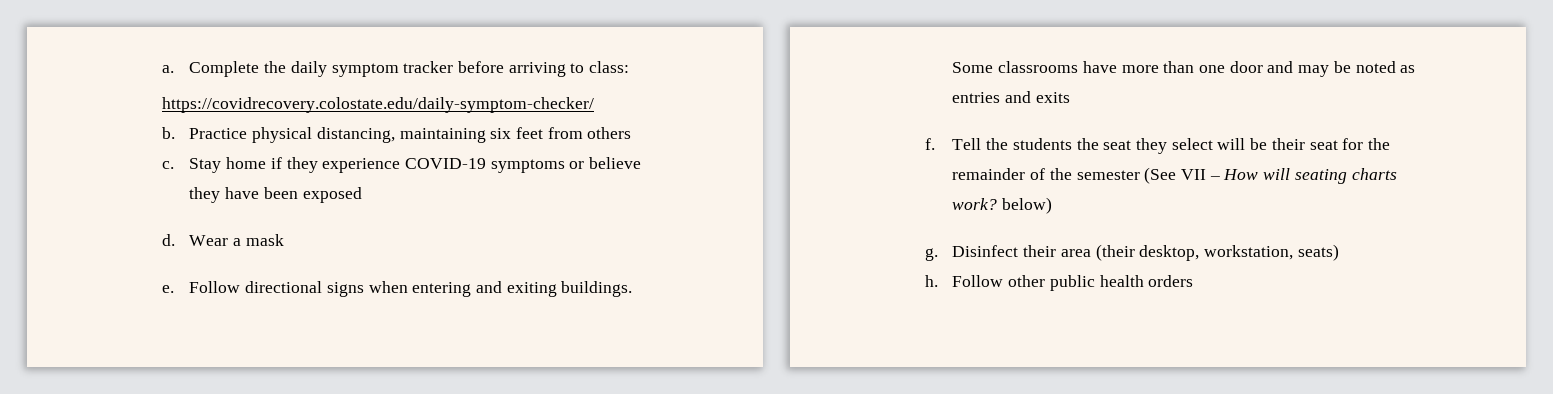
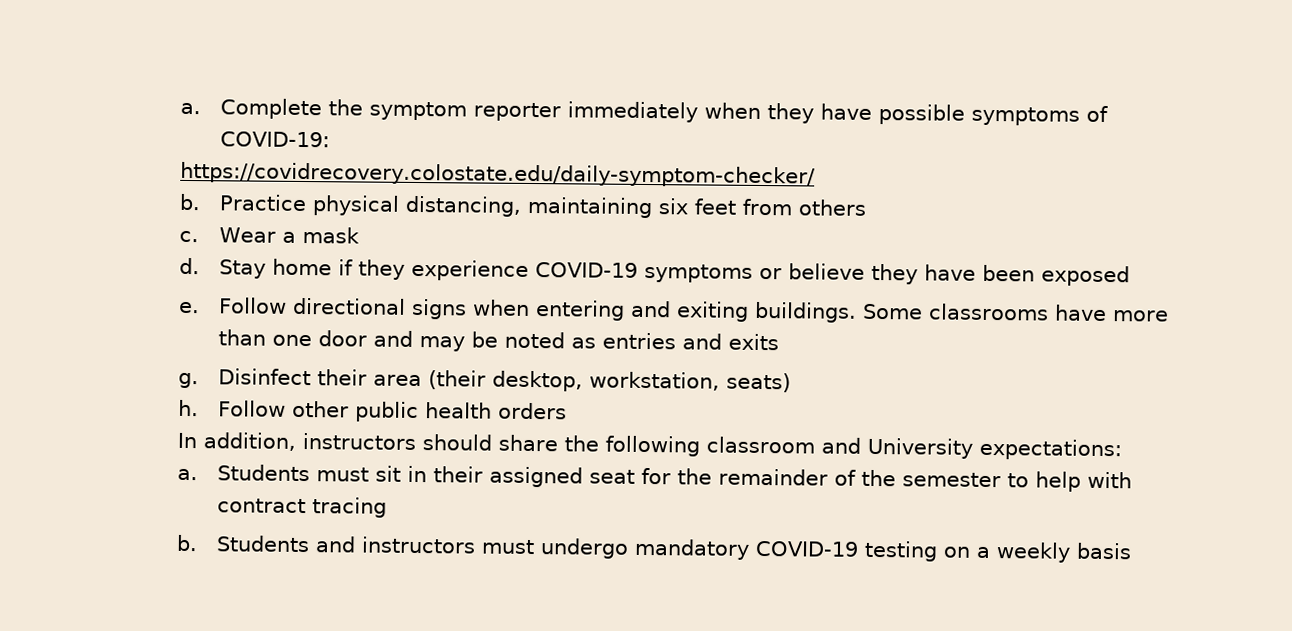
- Complete the daily symptom tracker before arriving to class:
+ Complete the symptom reporter immediately when they have possible symptoms of COVID-19:
+ Wear a mask
+ d.
- d. Wear a mask
- f. Tell the students the seat they select will be their seat for the remainder of the semester (See VII – How will seating charts work? below)
+ In addition, instructors should share the following classroom and University expectations:
+ a. Students must sit in their assigned seat for the remainder of the semester to help with contract tracing
+ b. Students and instructors must undergo mandatory COVID-19 testing on a weekly basis

